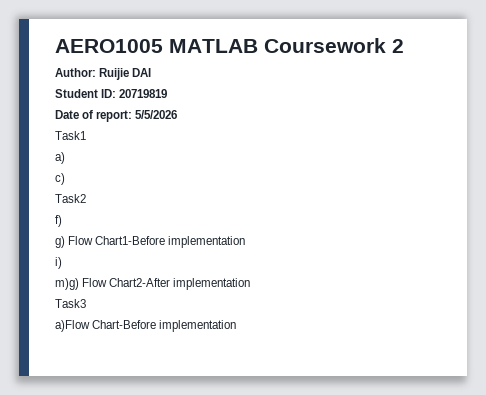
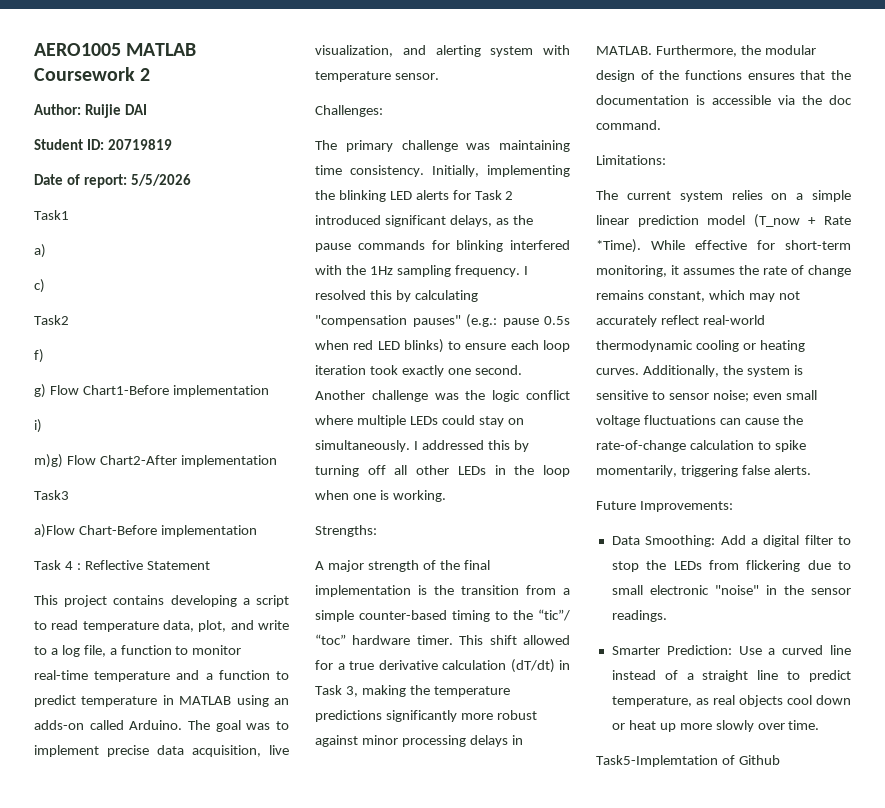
+ Task 4 : Reflective Statement
+ This project contains developing a script to read temperature data, plot, and write to a log file, a function to monitor real-time temperature and a function to predict temperature in MATLAB using an adds-on called Arduino. The goal was to implement precise data acquisition, live visualization, and alerting system with temperature sensor.
+ Challenges:
+ The primary challenge was maintaining time consistency. Initially, implementing the blinking LED alerts for Task 2 introduced significant delays, as the pause commands for blinking interfered with the 1Hz sampling frequency. I resolved this by calculating "compensation pauses" (e.g.: pause 0.5s when red LED blinks) to ensure each loop iteration took exactly one second. Another challenge was the logic conflict where multiple LEDs could stay on simultaneously. I addressed this by turning off all other LEDs in the loop when one is working.
+ Strengths:
+ A major strength of the final implementation is the transition from a simple counter-based timing to the “tic”/ “toc” hardware timer. This shift allowed for a true derivative calculation (dT/dt) in Task 3, making the temperature predictions significantly more robust against minor processing delays in MATLAB. Furthermore, the modular design of the functions ensures that the documentation is accessible via the doc command.
+ Limitations:
+ The current system relies on a simple linear prediction model (T_now + Rate *Time). While effective for short-term monitoring, it assumes the rate of change remains constant, which may not accurately reflect real-world thermodynamic cooling or heating curves. Additionally, the system is sensitive to sensor noise; even small voltage fluctuations can cause the rate-of-change calculation to spike momentarily, triggering false alerts.
+ Future Improvements:
+ Data Smoothing: Add a digital filter to stop the LEDs from flickering due to small electronic "noise" in the sensor readings.
+ Smarter Prediction: Use a curved line instead of a straight line to predict temperature, as real objects cool down or heat up more slowly over time.
+ Task5-Implemtation of Github

